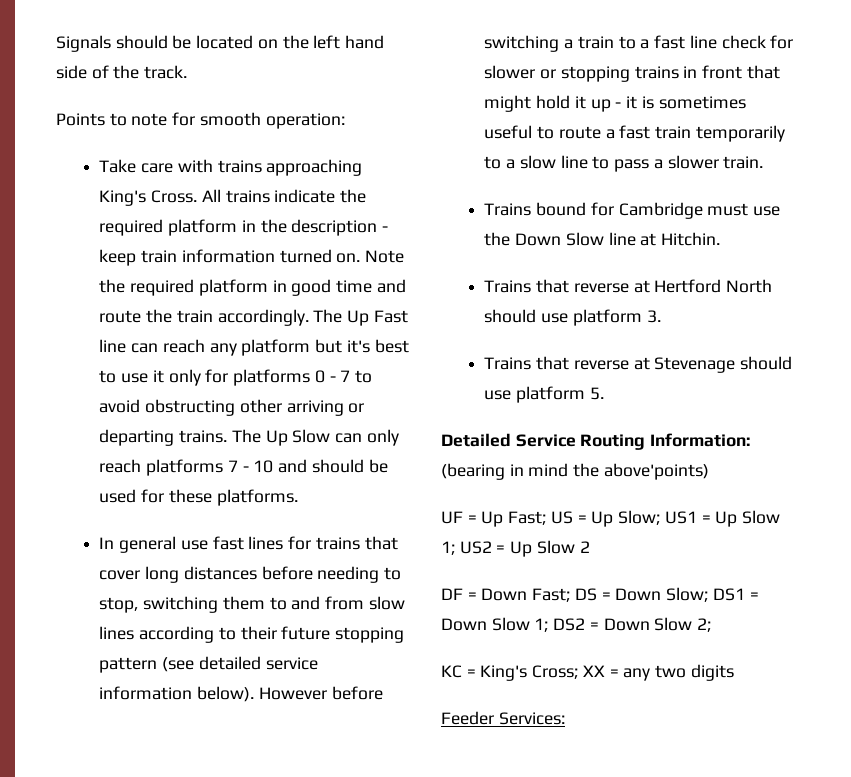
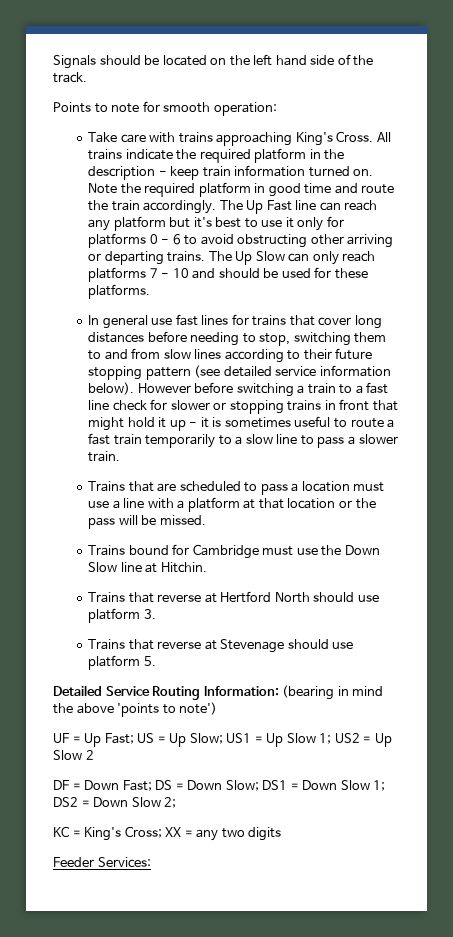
- The Up Fast line can reach any platform but it's best to use it only for platforms 0 - 7 to avoid obstructing other arriving or departing trains.
+ The Up Fast line can reach any platform but it's best to use it only for platforms 0 - 6 to avoid obstructing other arriving or departing trains.
+ Trains that are scheduled to pass a location must use a line with a platform at that location or the pass will be missed.
- Detailed Service Routing Information: (bearing in mind the above'points)
+ Detailed Service Routing Information: (bearing in mind the above 'points to note')

